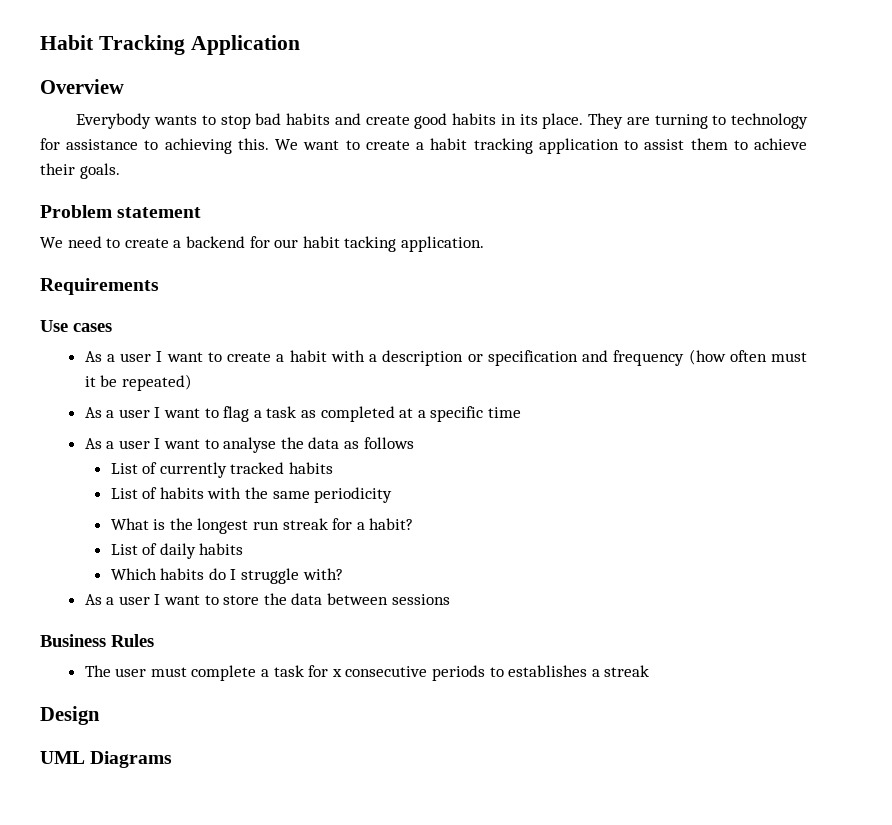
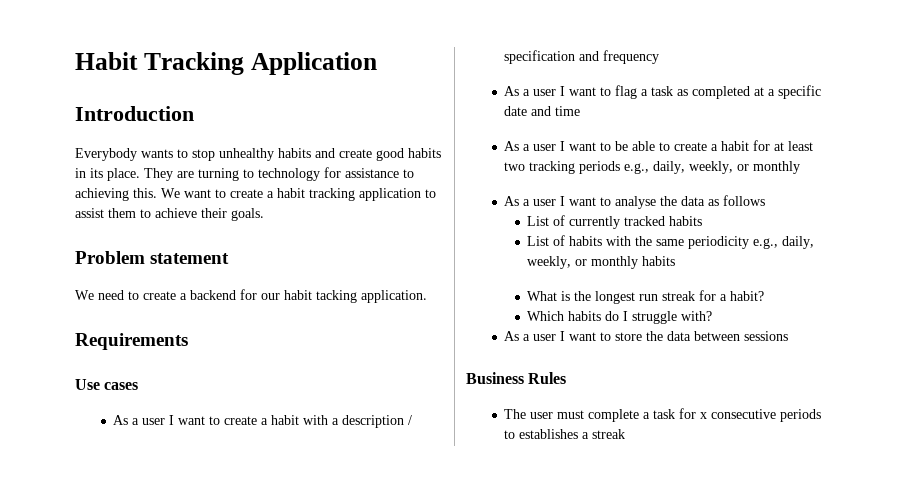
- Overview
+ Introduction
- Everybody wants to stop bad habits and create good habits in its place.
+ Everybody wants to stop unhealthy habits and create good habits in its place.
- As a user I want to create a habit with a description or specification and frequency (how often must it be repeated)
+ As a user I want to create a habit with a description / specification and frequency
- As a user I want to flag a task as completed at a specific time
+ As a user I want to flag a task as completed at a specific date and time
+ As a user I want to be able to create a habit for at least two tracking periods e.g., daily, weekly, or monthly
- List of habits with the same periodicity
+ List of habits with the same periodicity e.g., daily, weekly, or monthly habits
- List of daily habits
- Design
- UML Diagrams

